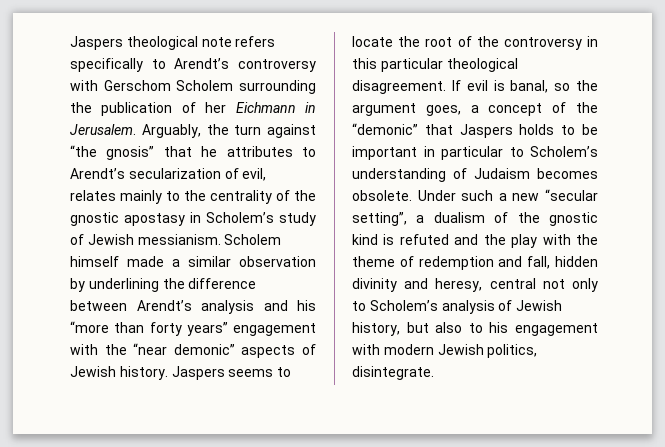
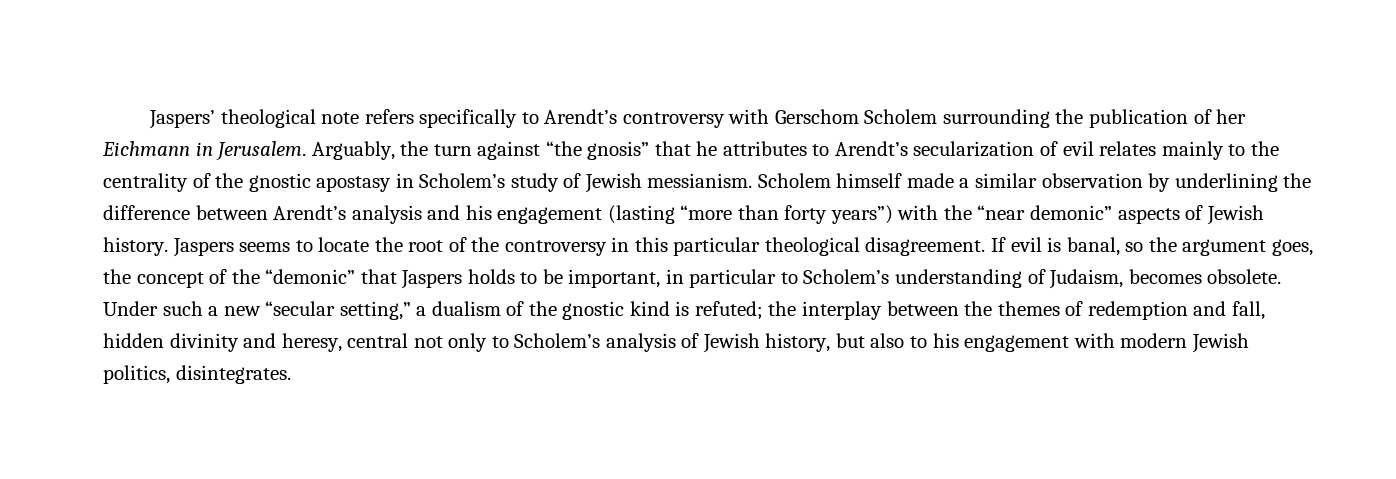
- Jaspers theological note refers specifically to Arendt’s controversy with Gerschom Scholem surrounding the publication of her Eichmann in Jerusalem.
+ Jaspers’ theological note refers specifically to Arendt’s controversy with Gerschom Scholem surrounding the publication of her Eichmann in Jerusalem.
- Arguably, the turn against “the gnosis” that he attributes to Arendt’s secularization of evil, relates mainly to the centrality of the gnostic apostasy in Scholem’s study of Jewish messianism.
+ Arguably, the turn against “the gnosis” that he attributes to Arendt’s secularization of evil relates mainly to the centrality of the gnostic apostasy in Scholem’s study of Jewish messianism.
- Scholem himself made a similar observation by underlining the difference between Arendt’s analysis and his “more than forty years” engagement with the “near demonic” aspects of Jewish history.
+ Scholem himself made a similar observation by underlining the difference between Arendt’s analysis and his engagement (lasting “more than forty years”) with the “near demonic” aspects of Jewish history.
- If evil is banal, so the argument goes, a concept of the “demonic” that Jaspers holds to be important in particular to Scholem’s understanding of Judaism becomes obsolete.
+ If evil is banal, so the argument goes, the concept of the “demonic” that Jaspers holds to be important, in particular to Scholem’s understanding of Judaism, becomes obsolete.
- Under such a new “secular setting”, a dualism of the gnostic kind is refuted and the play with the theme of redemption and fall, hidden divinity and heresy, central not only to Scholem’s analysis of Jewish history, but also to his engagement with modern Jewish politics, disintegrate.
+ Under such a new “secular setting,” a dualism of the gnostic kind is refuted; the interplay between the themes of redemption and fall, hidden divinity and heresy, central not only to Scholem’s analysis of Jewish history, but also to his engagement with modern Jewish politics, disintegrates.

